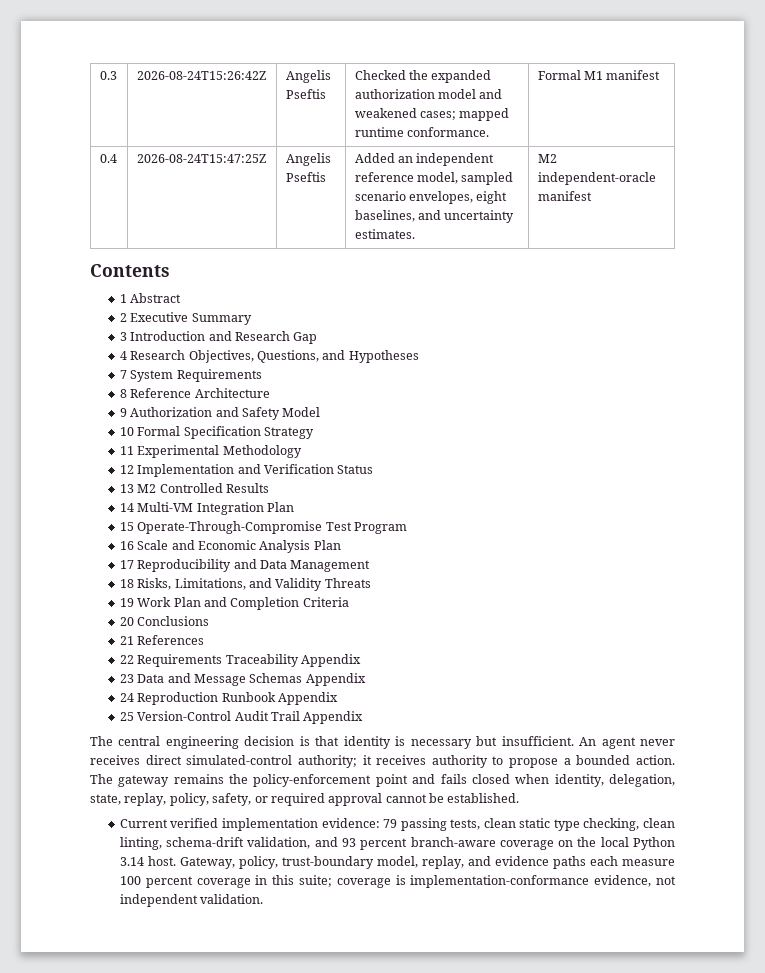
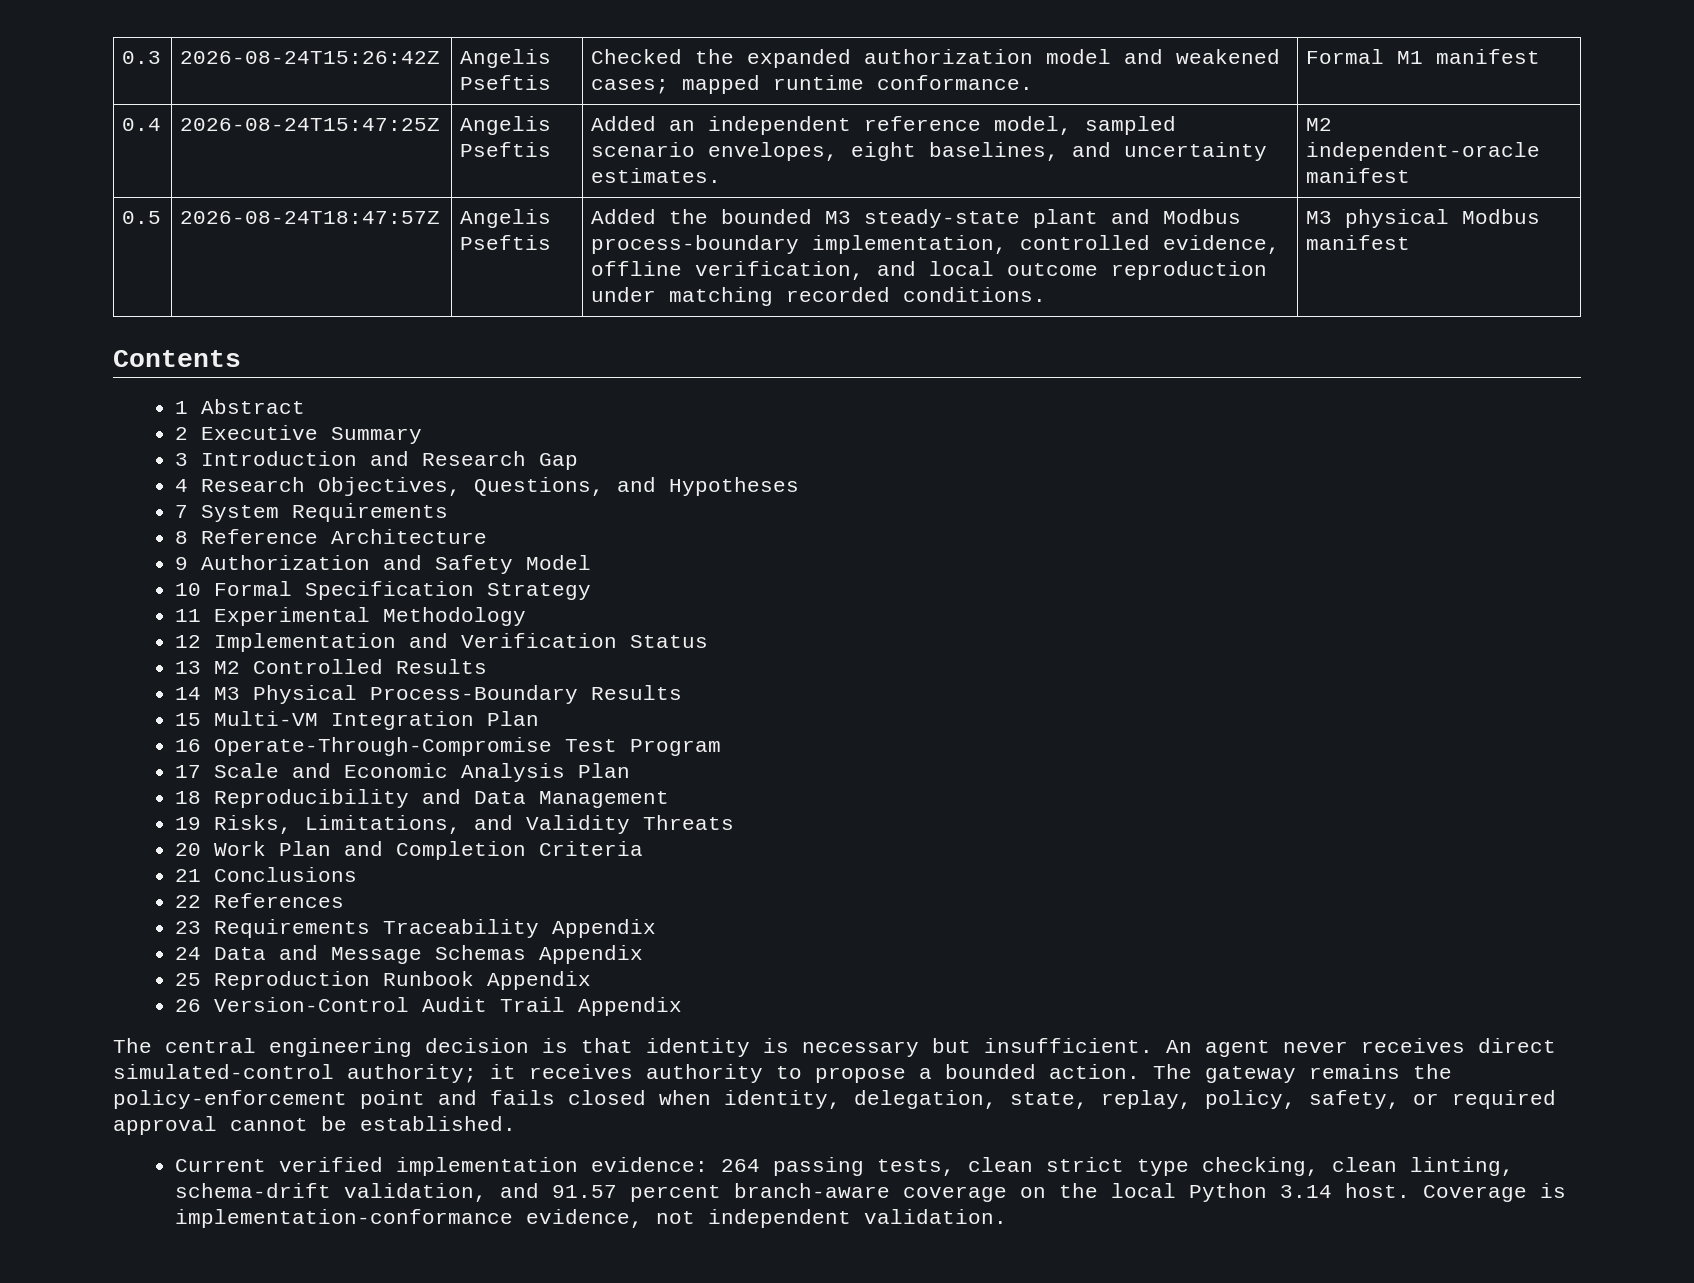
+ 0.5 | 2026-08-24T18:47:57Z | Angelis Pseftis | Added the bounded M3 steady-state plant and Modbus process-boundary implementation, controlled evidence, offline verification, and local outcome reproduction under matching recorded conditions. | M3 physical Modbus manifest
- 14 Multi-VM Integration Plan
+ 14 M3 Physical Process-Boundary Results
+ 15 Multi-VM Integration Plan
- 15 Operate-Through-Compromise Test Program
+ 16 Operate-Through-Compromise Test Program
- 16 Scale and Economic Analysis Plan
+ 17 Scale and Economic Analysis Plan
- 17 Reproducibility and Data Management
+ 18 Reproducibility and Data Management
- 18 Risks, Limitations, and Validity Threats
+ 19 Risks, Limitations, and Validity Threats
- 19 Work Plan and Completion Criteria
+ 20 Work Plan and Completion Criteria
- 20 Conclusions
+ 21 Conclusions
- 21 References
+ 22 References
- 22 Requirements Traceability Appendix
+ 23 Requirements Traceability Appendix
- 23 Data and Message Schemas Appendix
+ 24 Data and Message Schemas Appendix
- 24 Reproduction Runbook Appendix
+ 25 Reproduction Runbook Appendix
- 25 Version-Control Audit Trail Appendix
+ 26 Version-Control Audit Trail Appendix
- Current verified implementation evidence: 79 passing tests, clean static type checking, clean linting, schema-drift validation, and 93 percent branch-aware coverage on the local Python 3.14 host.
+ Current verified implementation evidence: 264 passing tests, clean strict type checking, clean linting, schema-drift validation, and 91.57 percent branch-aware coverage on the local Python 3.14 host.
- Gateway, policy, trust-boundary model, replay, and evidence paths each measure 100 percent coverage in this suite; coverage is implementation-conformance evidence, not independent validation.
+ Coverage is implementation-conformance evidence, not independent validation.

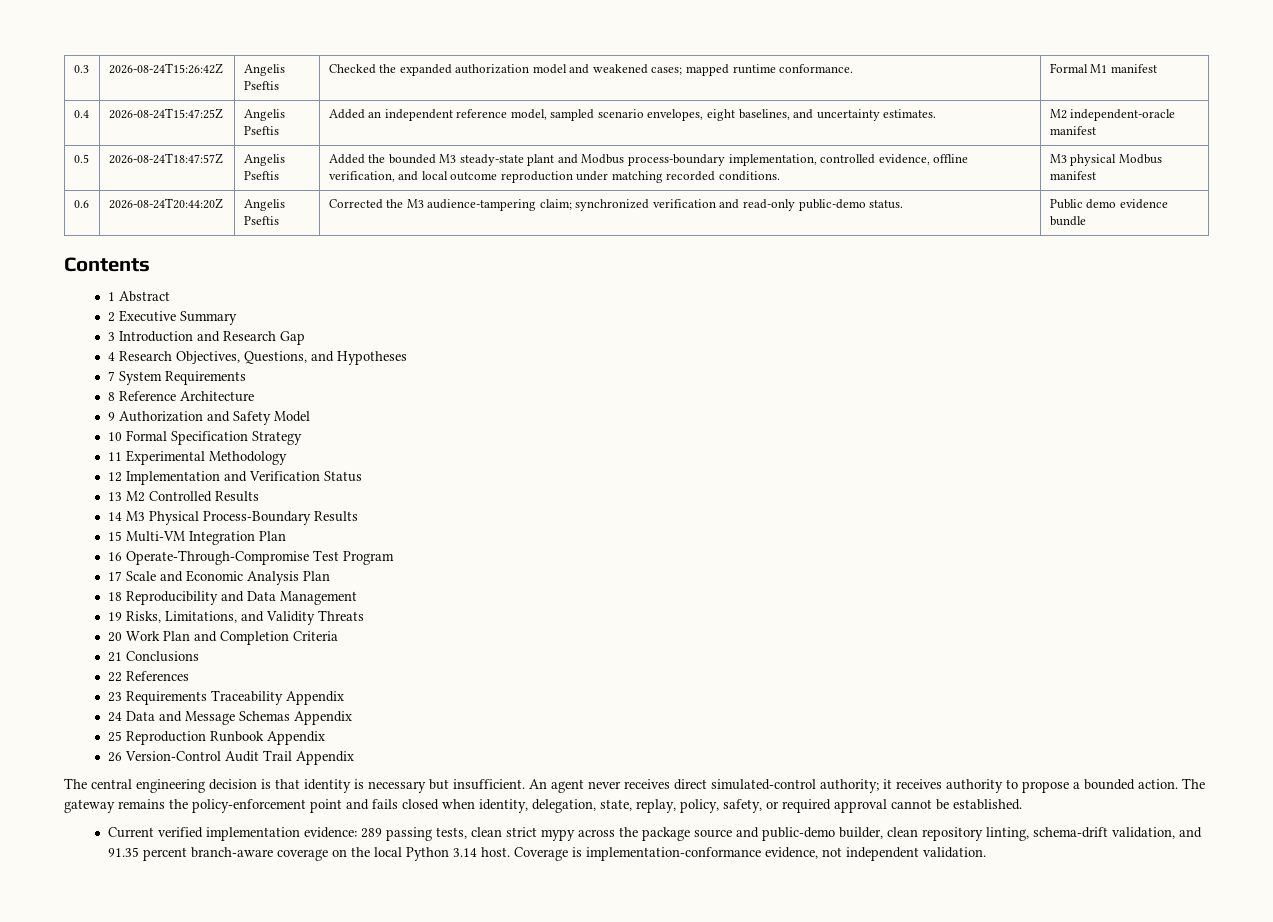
+ 0.6 | 2026-08-24T20:44:20Z | Angelis Pseftis | Corrected the M3 audience-tampering claim; synchronized verification and read-only public-demo status. | Public demo evidence bundle
- Current verified implementation evidence: 264 passing tests, clean strict type checking, clean linting, schema-drift validation, and 91.57 percent branch-aware coverage on the local Python 3.14 host.
+ Current verified implementation evidence: 289 passing tests, clean strict mypy across the package source and public-demo builder, clean repository linting, schema-drift validation, and 91.35 percent branch-aware coverage on the local Python 3.14 host.

